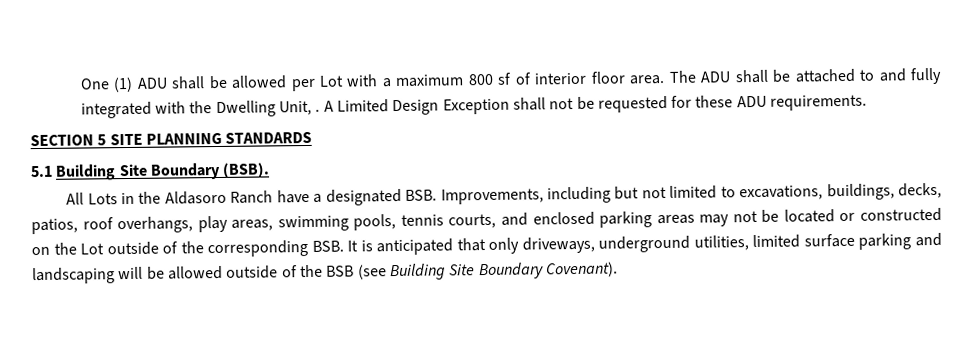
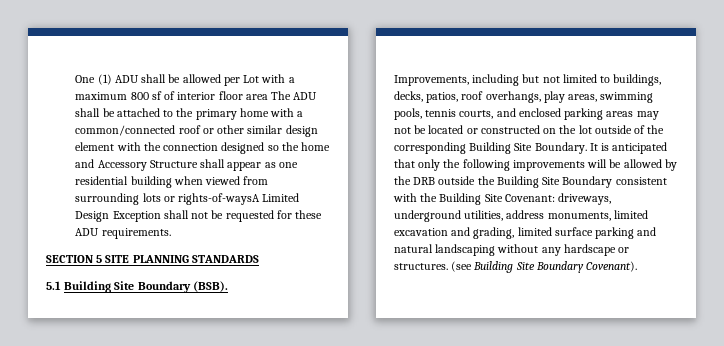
- One (1) ADU shall be allowed per Lot with a maximum 800 sf of interior floor area. The ADU shall be attached to and fully integrated with the Dwelling Unit, . A Limited Design Exception shall not be requested for these ADU requirements.
+ One (1) ADU shall be allowed per Lot with a maximum 800 sf of interior floor area The ADU shall be attached to the primary home with a common/connected roof or other similar design element with the connection designed so the home and Accessory Structure shall appear as one residential building when viewed from surrounding lots or rights-of-waysA Limited Design Exception shall not be requested for these ADU requirements.
- All Lots in the Aldasoro Ranch have a designated BSB. Improvements, including but not limited to excavations, buildings, decks, patios, roof overhangs, play areas, swimming pools, tennis courts, and enclosed parking areas may not be located or constructed on the Lot outside of the corresponding BSB. It is anticipated that only driveways, underground utilities, limited surface parking and landscaping will be allowed outside of the BSB (see Building Site Boundary Covenant).
+ Improvements, including but not limited to buildings, decks, patios, roof overhangs, play areas, swimming pools, tennis courts, and enclosed parking areas may not be located or constructed on the lot outside of the corresponding Building Site Boundary. It is anticipated that only the following improvements will be allowed by the DRB outside the Building Site Boundary consistent with the Building Site Covenant: driveways, underground utilities, address monuments, limited excavation and grading, limited surface parking and natural landscaping without any hardscape or structures. (see Building Site Boundary Covenant).

